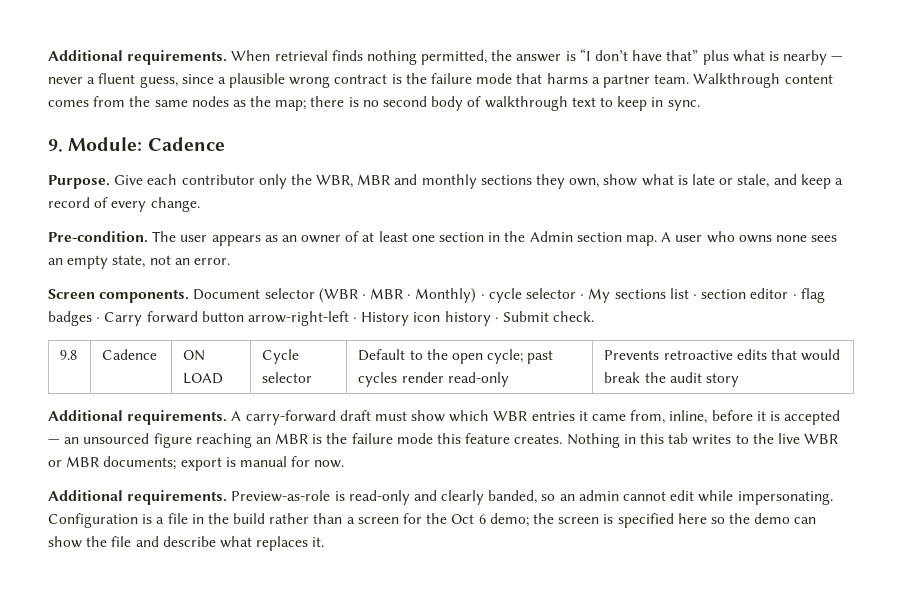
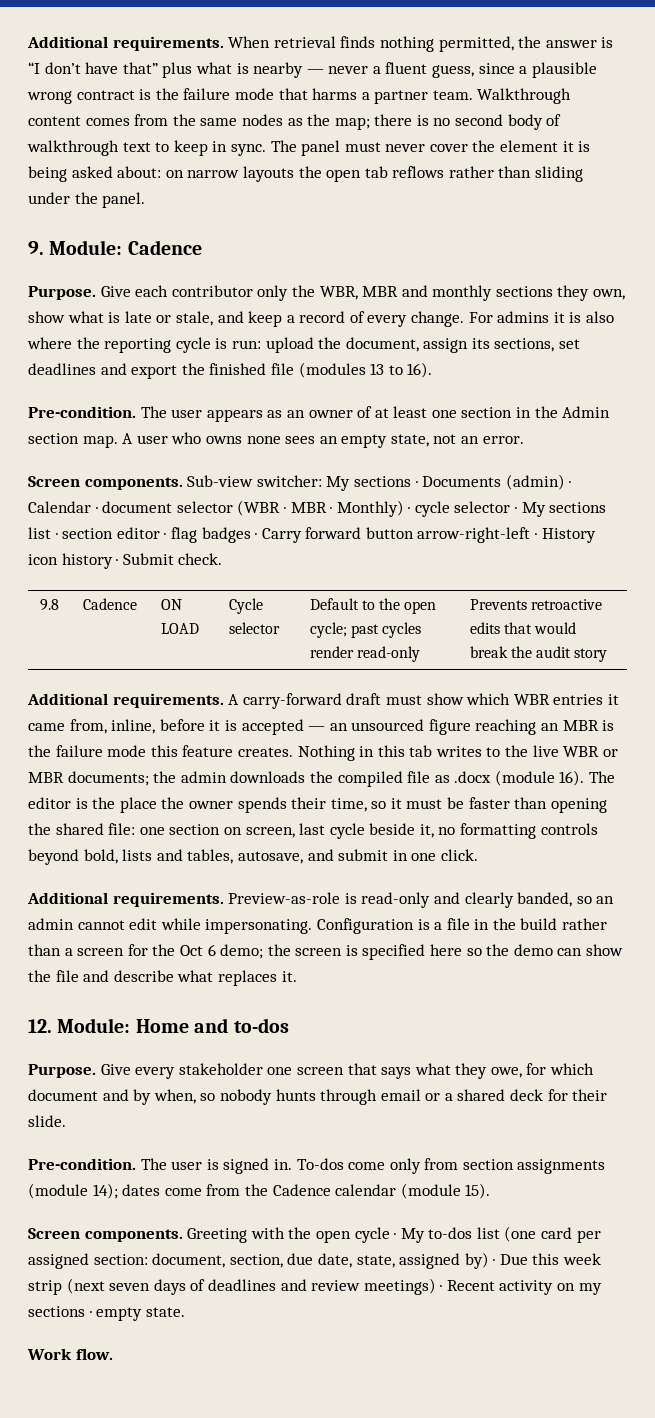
+ The panel must never cover the element it is being asked about: on narrow layouts the open tab reflows rather than sliding under the panel.
+ For admins it is also where the reporting cycle is run: upload the document, assign its sections, set deadlines and export the finished file (modules 13 to 16).
- Document selector (WBR · MBR · Monthly) · cycle selector · My sections list · section editor · flag badges · Carry forward button arrow-right-left · History icon history · Submit check.
+ Sub-view switcher: My sections · Documents (admin) · Calendar · document selector (WBR · MBR · Monthly) · cycle selector · My sections list · section editor · flag badges · Carry forward button arrow-right-left · History icon history · Submit check.
- Nothing in this tab writes to the live WBR or MBR documents; export is manual for now.
+ Nothing in this tab writes to the live WBR or MBR documents; the admin downloads the compiled file as .docx (module 16). The editor is the place the owner spends their time, so it must be faster than opening the shared file: one section on screen, last cycle beside it, no formatting controls beyond bold, lists and tables, autosave, and submit in one click.
+ 12. Module: Home and to-dos
+ Purpose. Give every stakeholder one screen that says what they owe, for which document and by when, so nobody hunts through email or a shared deck for their slide.
+ Pre-condition. The user is signed in. To-dos come only from section assignments (module 14); dates come from the Cadence calendar (module 15).
+ Screen components. Greeting with the open cycle · My to-dos list (one card per assigned section: document, section, due date, state, assigned by) · Due this week strip (next seven days of deadlines and review meetings) · Recent activity on my sections · empty state.
+ Work flow.

